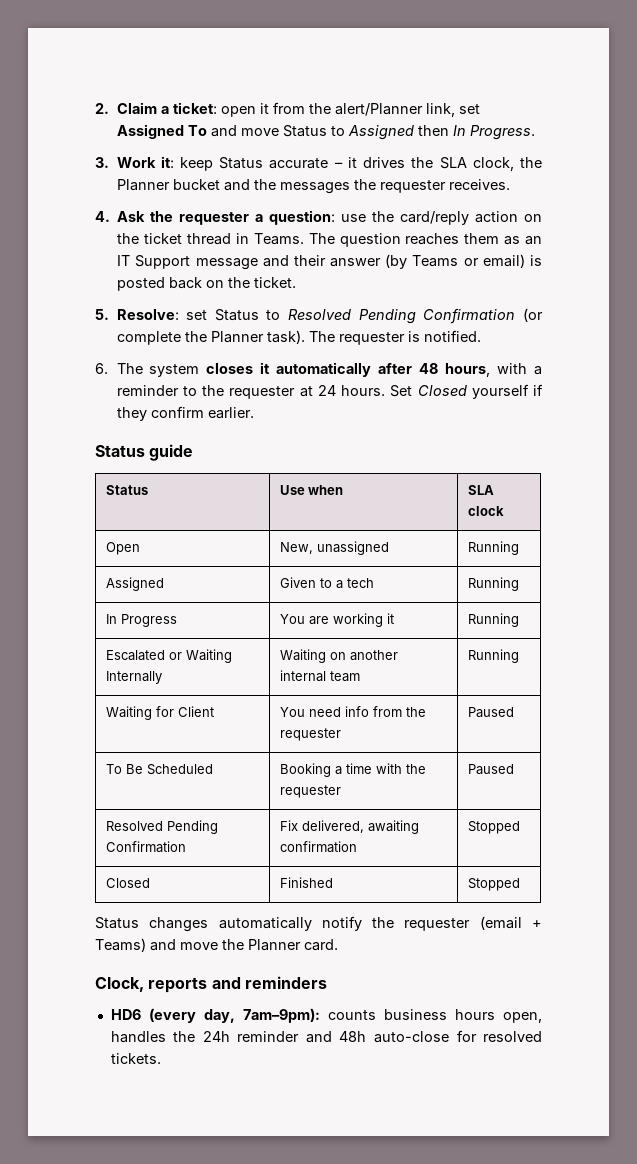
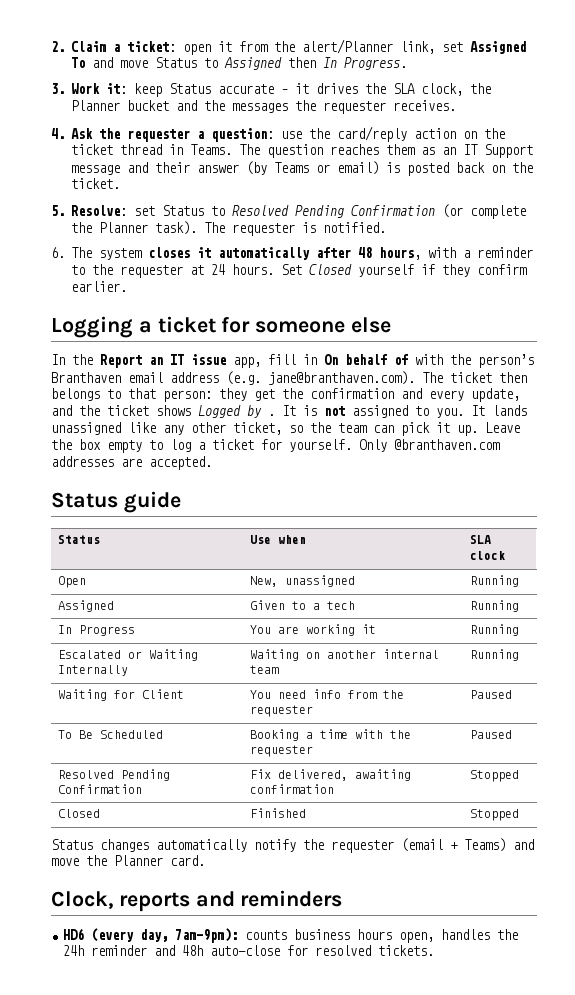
+ Logging a ticket for someone else
+ In the Report an IT issue app, fill in On behalf of with the person’s Branthaven email address (e.g. jane@branthaven.com). The ticket then belongs to that person: they get the confirmation and every update, and the ticket shows Logged by . It is not assigned to you. It lands unassigned like any other ticket, so the team can pick it up. Leave the box empty to log a ticket for yourself. Only @branthaven.com addresses are accepted.

